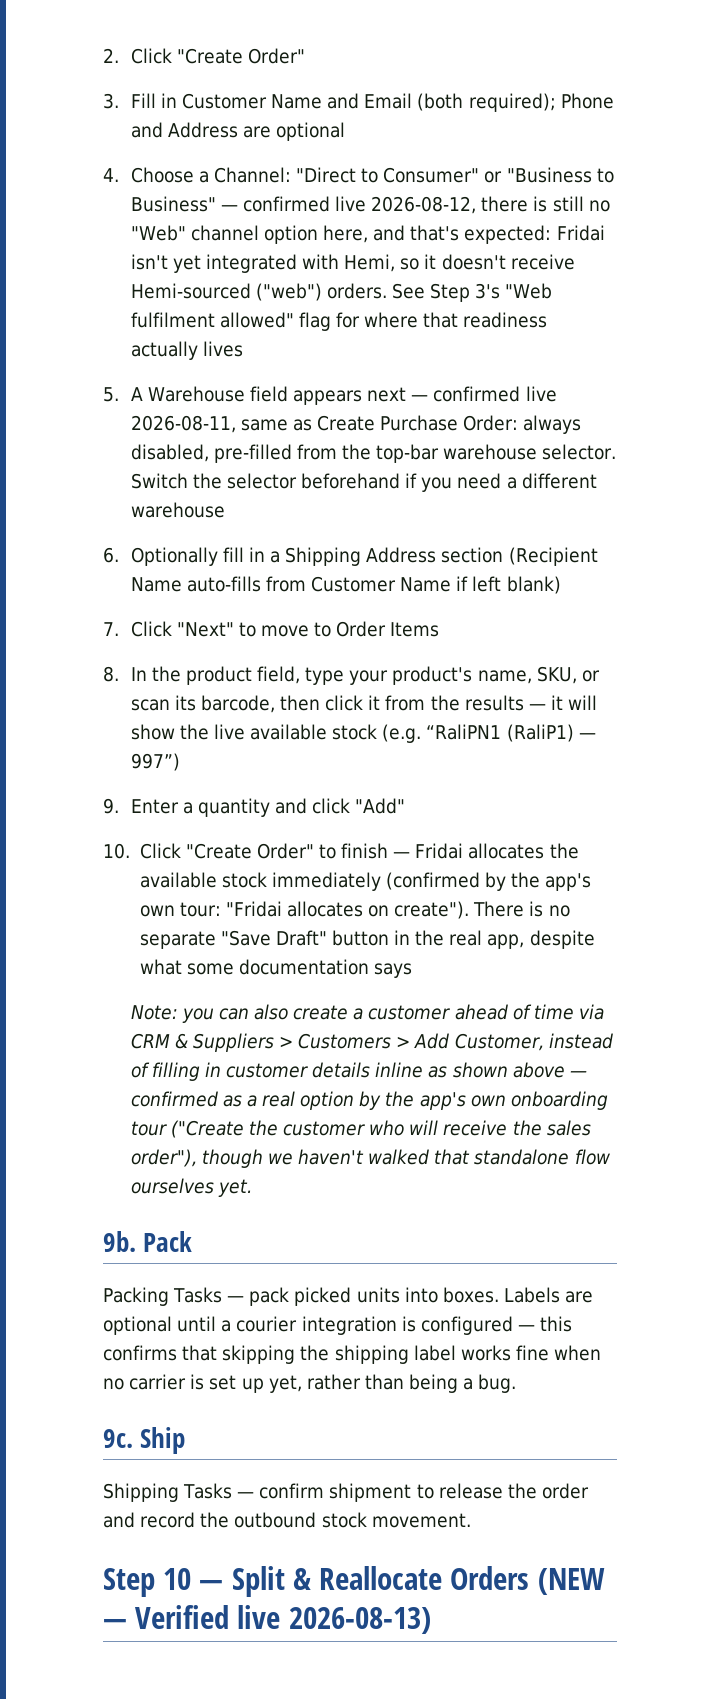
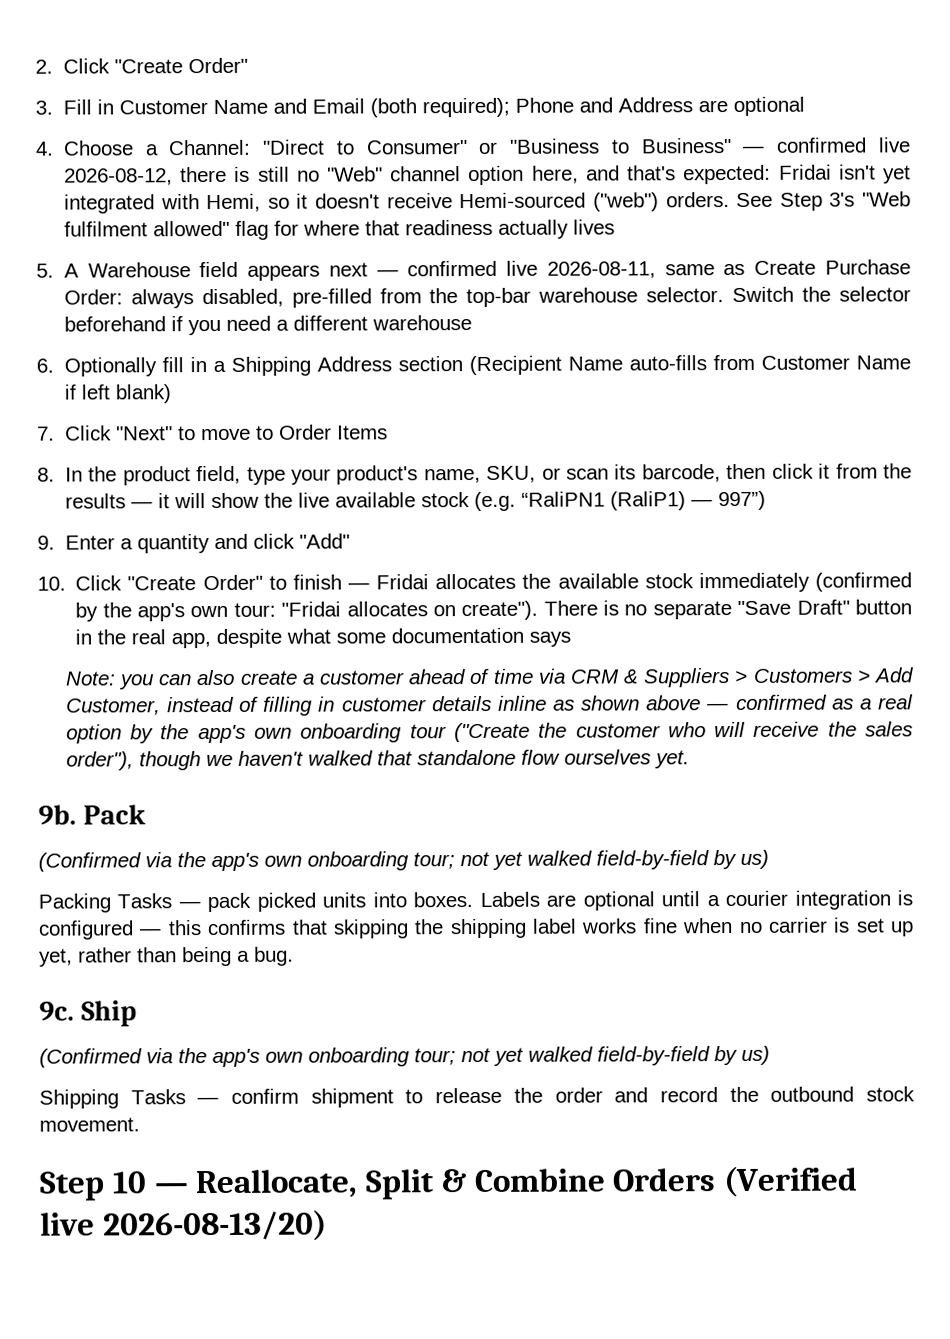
  Pack
+ (Confirmed via the app's own onboarding tour; not yet walked field-by-field by us)
  Ship
+ (Confirmed via the app's own onboarding tour; not yet walked field-by-field by us)
- Step 10 — Split & Reallocate Orders (NEW — Verified live 2026-08-13)
+ Step 10 — Reallocate, Split & Combine Orders (Verified live 2026-08-13/20)

